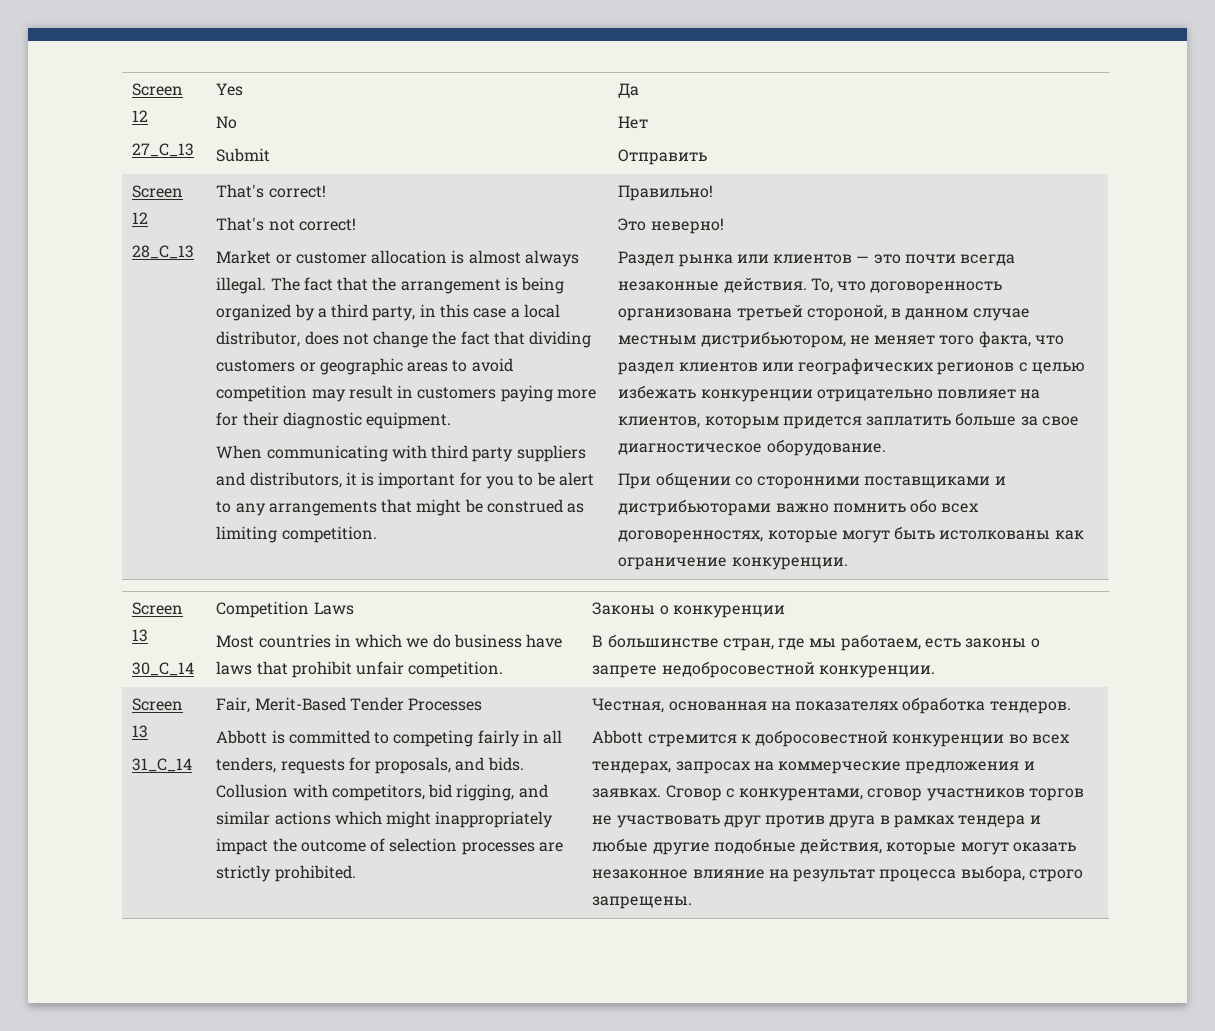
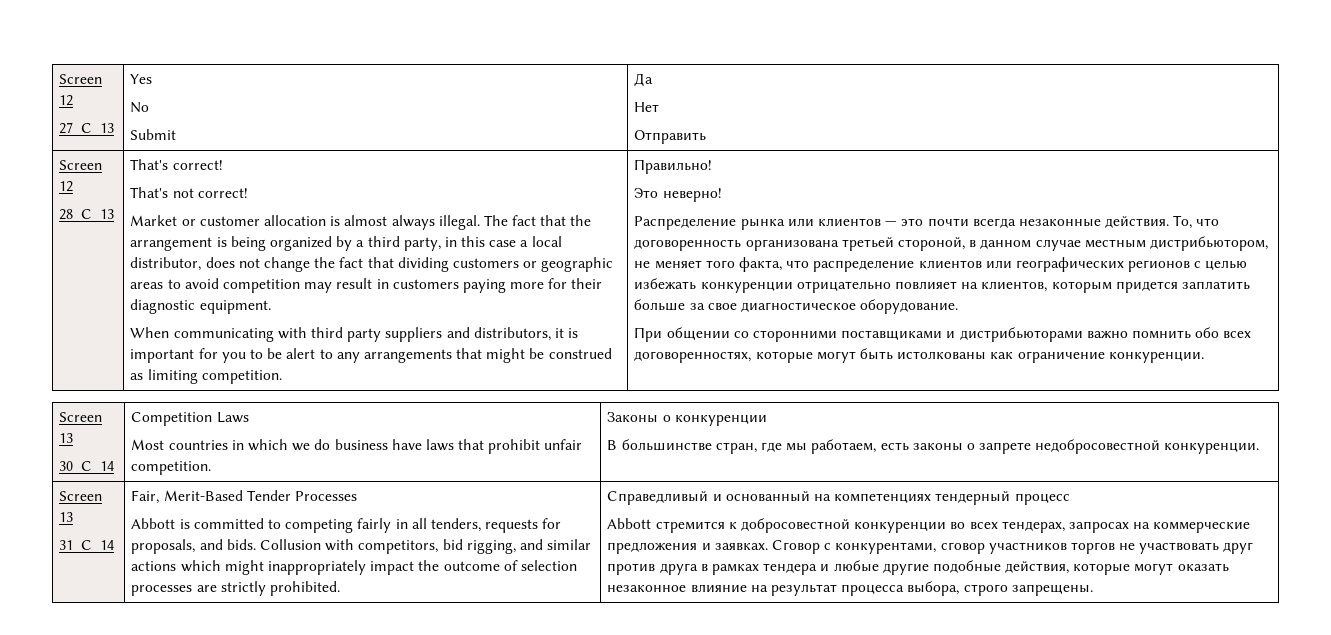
- Раздел рынка или клиентов — это почти всегда незаконные действия.
+ Распределение рынка или клиентов — это почти всегда незаконные действия.
- То, что договоренность организована третьей стороной, в данном случае местным дистрибьютором, не меняет того факта, что раздел клиентов или географических регионов с целью избежать конкуренции отрицательно повлияет на клиентов, которым придется заплатить больше за свое диагностическое оборудование.
+ То, что договоренность организована третьей стороной, в данном случае местным дистрибьютором, не меняет того факта, что распределение клиентов или географических регионов с целью избежать конкуренции отрицательно повлияет на клиентов, которым придется заплатить больше за свое диагностическое оборудование.
- Честная, основанная на показателях обработка тендеров.
+ Справедливый и основанный на компетенциях тендерный процесс

